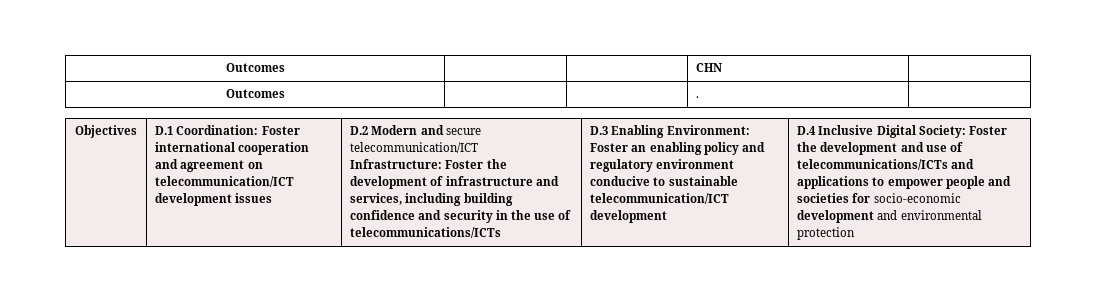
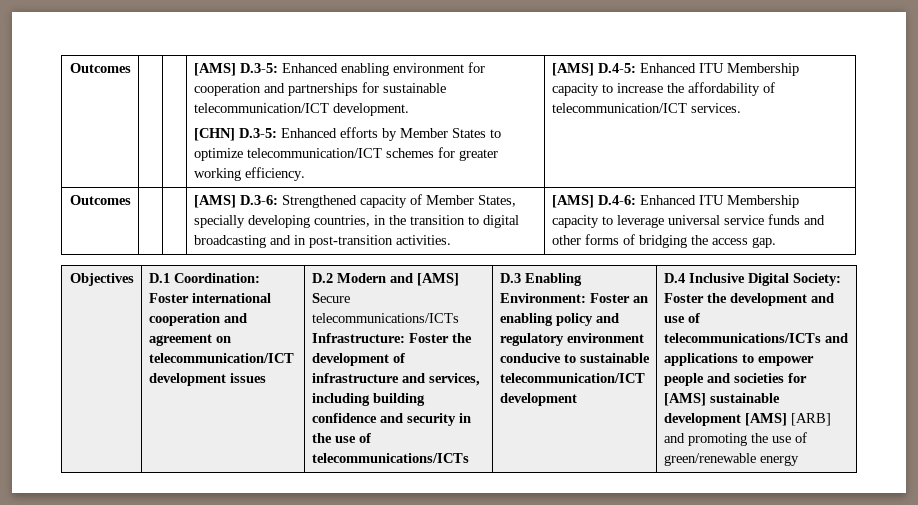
- Outcomes | | | CHN |
- Outcomes | | | . |
+ Outcomes | | | [AMS] D.3-5: Enhanced enabling environment for cooperation and partnerships for sustainable telecommunication/ICT development.
+ [CHN] D.3-5: Enhanced efforts by Member States to optimize telecommunication/ICT schemes for greater working efficiency. | [AMS] D.4-5: Enhanced ITU Membership capacity to increase the affordability of telecommunication/ICT services.
+ Outcomes | | | [AMS] D.3-6: Strengthened capacity of Member States, specially developing countries, in the transition to digital broadcasting and in post-transition activities. | [AMS] D.4-6: Enhanced ITU Membership capacity to leverage universal service funds and other forms of bridging the access gap.
- D.2 Modern and secure telecommunication/ICT Infrastructure: Foster the development of infrastructure and services, including building confidence and security in the use of telecommunications/ICTs
+ D.2 Modern and [AMS] Secure telecommunications/ICTs Infrastructure: Foster the development of infrastructure and services, including building confidence and security in the use of telecommunications/ICTs
- D.4 Inclusive Digital Society: Foster the development and use of telecommunications/ICTs and applications to empower people and societies for socio-economic development and environmental protection
+ D.4 Inclusive Digital Society: Foster the development and use of telecommunications/ICTs and applications to empower people and societies for [AMS] sustainable development [AMS] [ARB] and promoting the use of green/renewable energy

